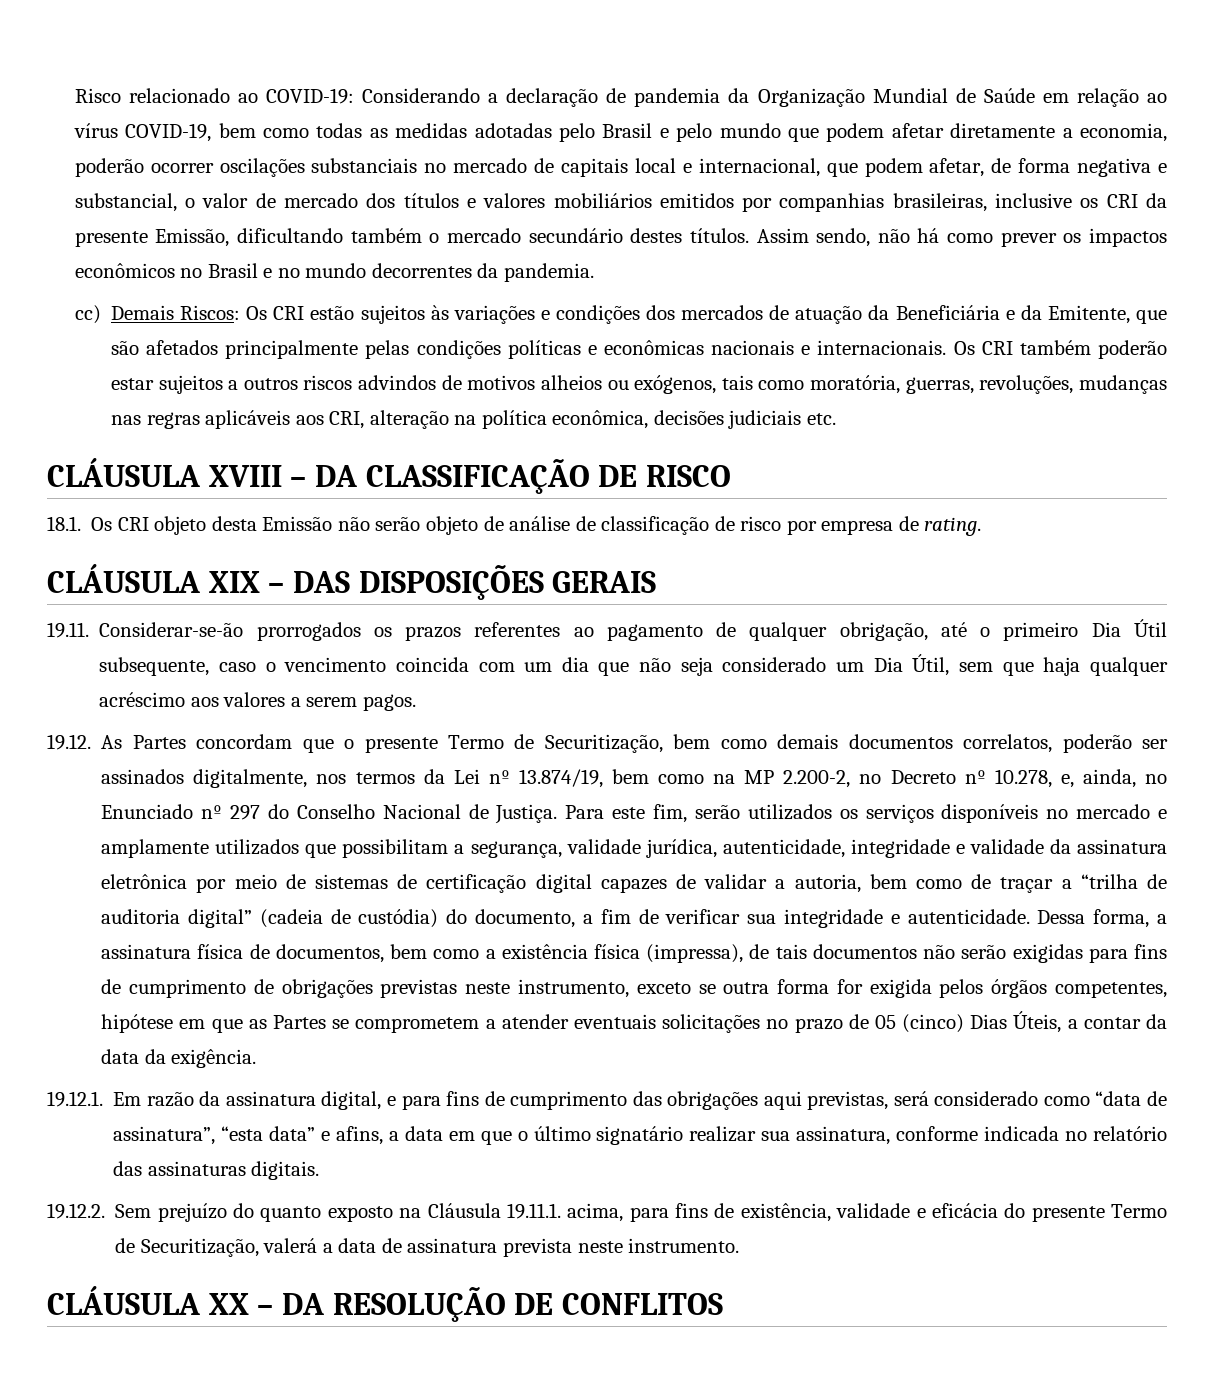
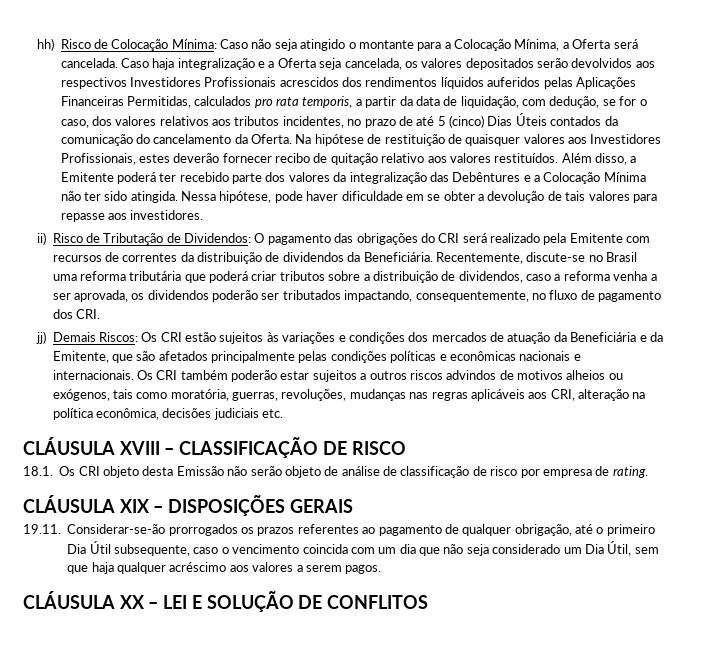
- Risco relacionado ao COVID-19: Considerando a declaração de pandemia da Organização Mundial de Saúde em relação ao vírus COVID-19, bem como todas as medidas adotadas pelo Brasil e pelo mundo que podem afetar diretamente a economia, poderão ocorrer oscilações substanciais no mercado de capitais local e internacional, que podem afetar, de forma negativa e substancial, o valor de mercado dos títulos e valores mobiliários emitidos por companhias brasileiras, inclusive os CRI da presente Emissão, dificultando também o mercado secundário destes títulos. Assim sendo, não há como prever os impactos econômicos no Brasil e no mundo decorrentes da pandemia.
- cc) Demais Riscos: Os CRI estão sujeitos às variações e condições dos mercados de atuação da Beneficiária e da Emitente, que são afetados principalmente pelas condições políticas e econômicas nacionais e internacionais.
+ hh) Risco de Colocação Mínima: Caso não seja atingido o montante para a Colocação Mínima, a Oferta será cancelada. Caso haja integralização e a Oferta seja cancelada, os valores depositados serão devolvidos aos respectivos Investidores Profissionais acrescidos dos rendimentos líquidos auferidos pelas Aplicações Financeiras Permitidas, calculados pro rata temporis, a partir da data de liquidação, com dedução, se for o caso, dos valores relativos aos tributos incidentes, no prazo de até 5 (cinco) Dias Úteis contados da comunicação do cancelamento da Oferta. Na hipótese de restituição de quaisquer valores aos Investidores Profissionais, estes deverão fornecer recibo de quitação relativo aos valores restituídos. Além disso, a Emitente poderá ter recebido parte dos valores da integralização das Debêntures e a Colocação Mínima não ter sido atingida. Nessa hipótese, pode haver dificuldade em se obter a devolução de tais valores para repasse aos investidores.
+ ii) Risco de Tributação de Dividendos: O pagamento das obrigações do CRI será realizado pela Emitente com recursos de correntes da distribuição de dividendos da Beneficiária. Recentemente, discute-se no Brasil uma reforma tributária que poderá criar tributos sobre a distribuição de dividendos, caso a reforma venha a ser aprovada, os dividendos poderão ser tributados impactando, consequentemente, no fluxo de pagamento dos CRI.
+ jj) Demais Riscos: Os CRI estão sujeitos às variações e condições dos mercados de atuação da Beneficiária e da Emitente, que são afetados principalmente pelas condições políticas e econômicas nacionais e internacionais.
- CLÁUSULA XVIII – DA CLASSIFICAÇÃO DE RISCO
+ CLÁUSULA XVIII – CLASSIFICAÇÃO DE RISCO
- CLÁUSULA XIX – DAS DISPOSIÇÕES GERAIS
+ CLÁUSULA XIX – DISPOSIÇÕES GERAIS
- 19.12. As Partes concordam que o presente Termo de Securitização, bem como demais documentos correlatos, poderão ser assinados digitalmente, nos termos da Lei nº 13.874/19, bem como na MP 2.200-2, no Decreto nº 10.278, e, ainda, no Enunciado nº 297 do Conselho Nacional de Justiça. Para este fim, serão utilizados os serviços disponíveis no mercado e amplamente utilizados que possibilitam a segurança, validade jurídica, autenticidade, integridade e validade da assinatura eletrônica por meio de sistemas de certificação digital capazes de validar a autoria, bem como de traçar a “trilha de auditoria digital” (cadeia de custódia) do documento, a fim de verificar sua integridade e autenticidade. Dessa forma, a assinatura física de documentos, bem como a existência física (impressa), de tais documentos não serão exigidas para fins de cumprimento de obrigações previstas neste instrumento, exceto se outra forma for exigida pelos órgãos competentes, hipótese em que as Partes se comprometem a atender eventuais solicitações no prazo de 05 (cinco) Dias Úteis, a contar da data da exigência.
- 19.12.1. Em razão da assinatura digital, e para fins de cumprimento das obrigações aqui previstas, será considerado como “data de assinatura”, “esta data” e afins, a data em que o último signatário realizar sua assinatura, conforme indicada no relatório das assinaturas digitais.
- 19.12.2. Sem prejuízo do quanto exposto na Cláusula 19.11.1. acima, para fins de existência, validade e eficácia do presente Termo de Securitização, valerá a data de assinatura prevista neste instrumento.
- CLÁUSULA XX – DA RESOLUÇÃO DE CONFLITOS
+ CLÁUSULA XX – LEI E SOLUÇÃO DE CONFLITOS

